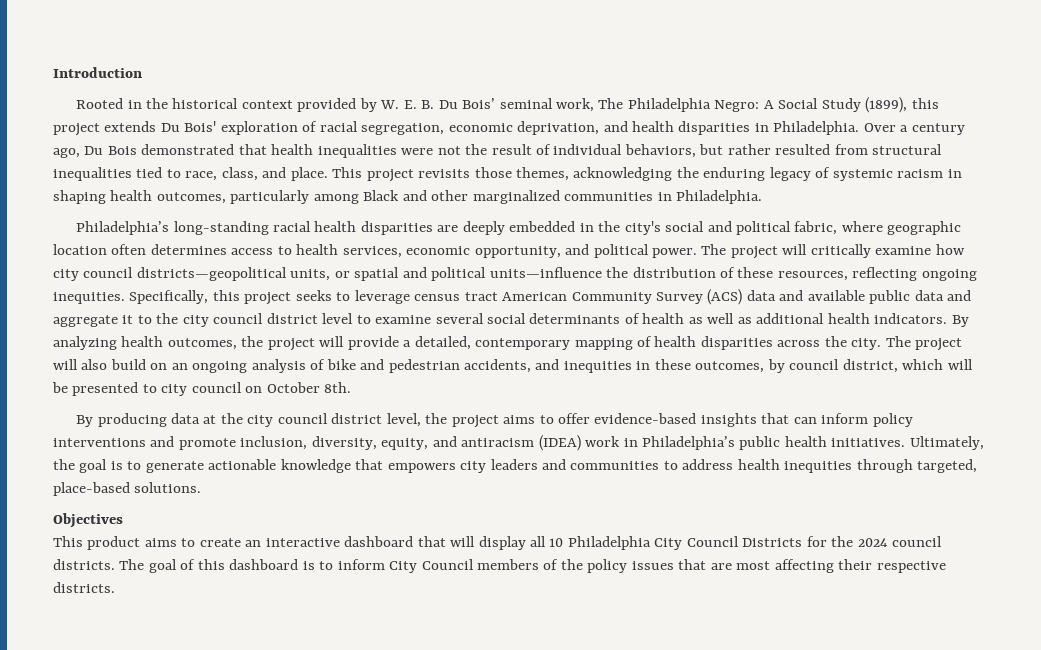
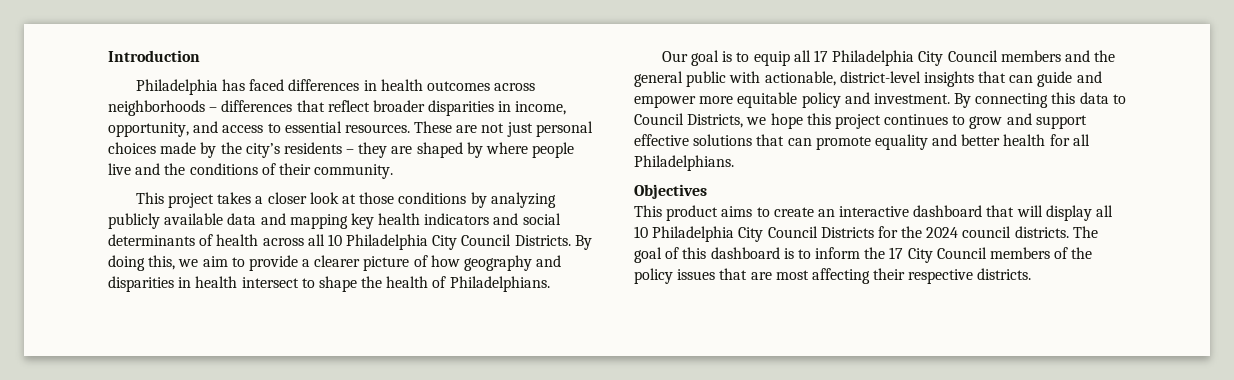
- Rooted in the historical context provided by W. E. B. Du Bois’ seminal work, The Philadelphia Negro: A Social Study (1899), this project extends Du Bois' exploration of racial segregation, economic deprivation, and health disparities in Philadelphia. Over a century ago, Du Bois demonstrated that health inequalities were not the result of individual behaviors, but rather resulted from structural inequalities tied to race, class, and place. This project revisits those themes, acknowledging the enduring legacy of systemic racism in shaping health outcomes, particularly among Black and other marginalized communities in Philadelphia.
- Philadelphia’s long-standing racial health disparities are deeply embedded in the city's social and political fabric, where geographic location often determines access to health services, economic opportunity, and political power. The project will critically examine how city council districts—geopolitical units, or spatial and political units—influence the distribution of these resources, reflecting ongoing inequities. Specifically, this project seeks to leverage census tract American Community Survey (ACS) data and available public data and aggregate it to the city council district level to examine several social determinants of health as well as additional health indicators. By analyzing health outcomes, the project will provide a detailed, contemporary mapping of health disparities across the city. The project will also build on an ongoing analysis of bike and pedestrian accidents, and inequities in these outcomes, by council district, which will be presented to city council on October 8th.
- By producing data at the city council district level, the project aims to offer evidence-based insights that can inform policy interventions and promote inclusion, diversity, equity, and antiracism (IDEA) work in Philadelphia’s public health initiatives. Ultimately, the goal is to generate actionable knowledge that empowers city leaders and communities to address health inequities through targeted, place-based solutions.
+ Philadelphia has faced differences in health outcomes across neighborhoods – differences that reflect broader disparities in income, opportunity, and access to essential resources. These are not just personal choices made by the city’s residents – they are shaped by where people live and the conditions of their community.
+ This project takes a closer look at those conditions by analyzing publicly available data and mapping key health indicators and social determinants of health across all 10 Philadelphia City Council Districts. By doing this, we aim to provide a clearer picture of how geography and disparities in health intersect to shape the health of Philadelphians.
+ Our goal is to equip all 17 Philadelphia City Council members and the general public with actionable, district-level insights that can guide and empower more equitable policy and investment. By connecting this data to Council Districts, we hope this project continues to grow and support effective solutions that can promote equality and better health for all Philadelphians.
- The goal of this dashboard is to inform City Council members of the policy issues that are most affecting their respective districts.
+ The goal of this dashboard is to inform the 17 City Council members of the policy issues that are most affecting their respective districts.

